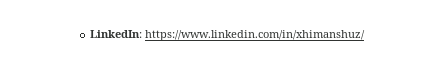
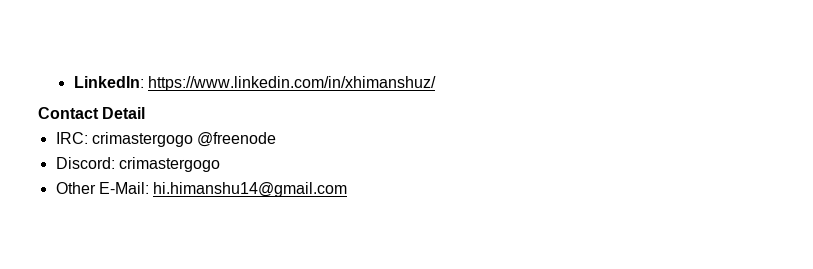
+ Contact Detail
+ IRC: crimastergogo @freenode
+ Discord: crimastergogo
+ Other E-Mail: hi.himanshu14@gmail.com

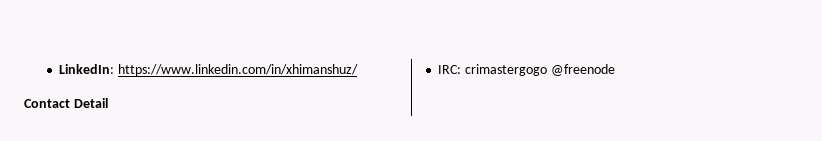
- Discord: crimastergogo
- Other E-Mail: hi.himanshu14@gmail.com

